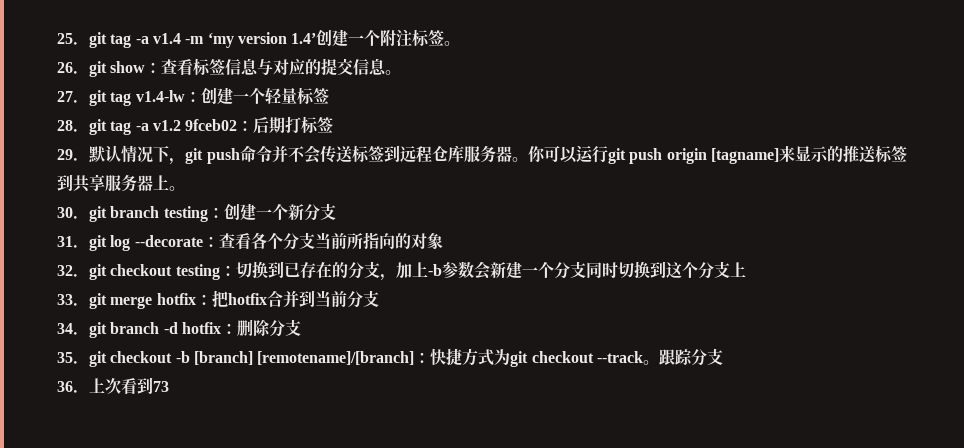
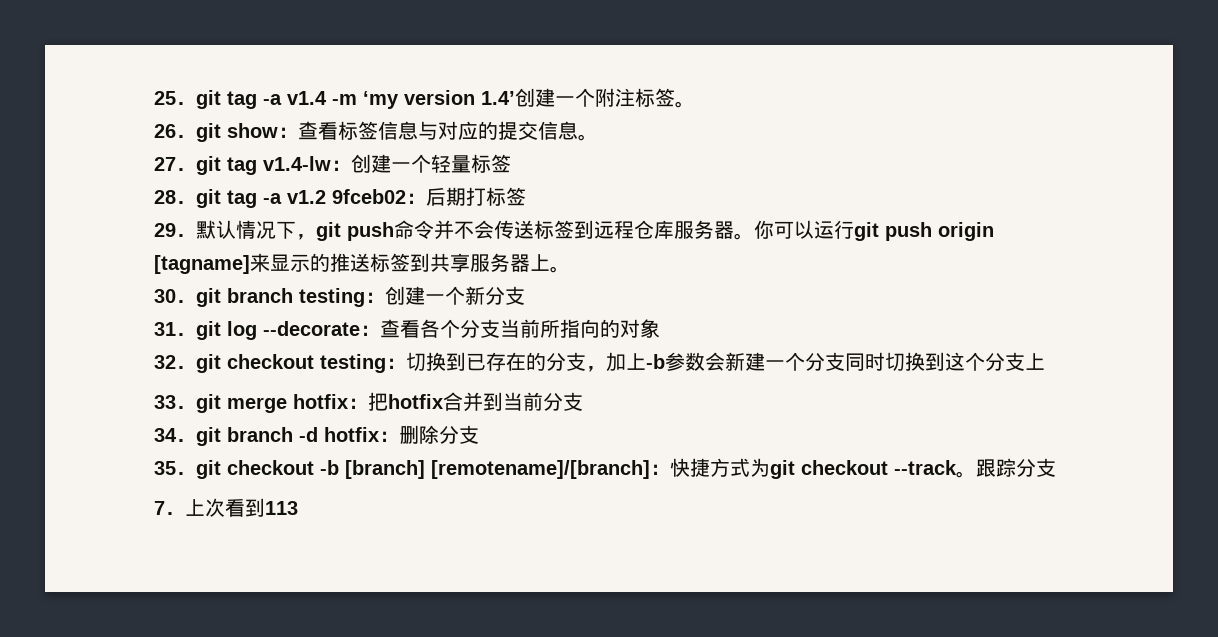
- 36．上次看到73
+ 7．上次看到113

